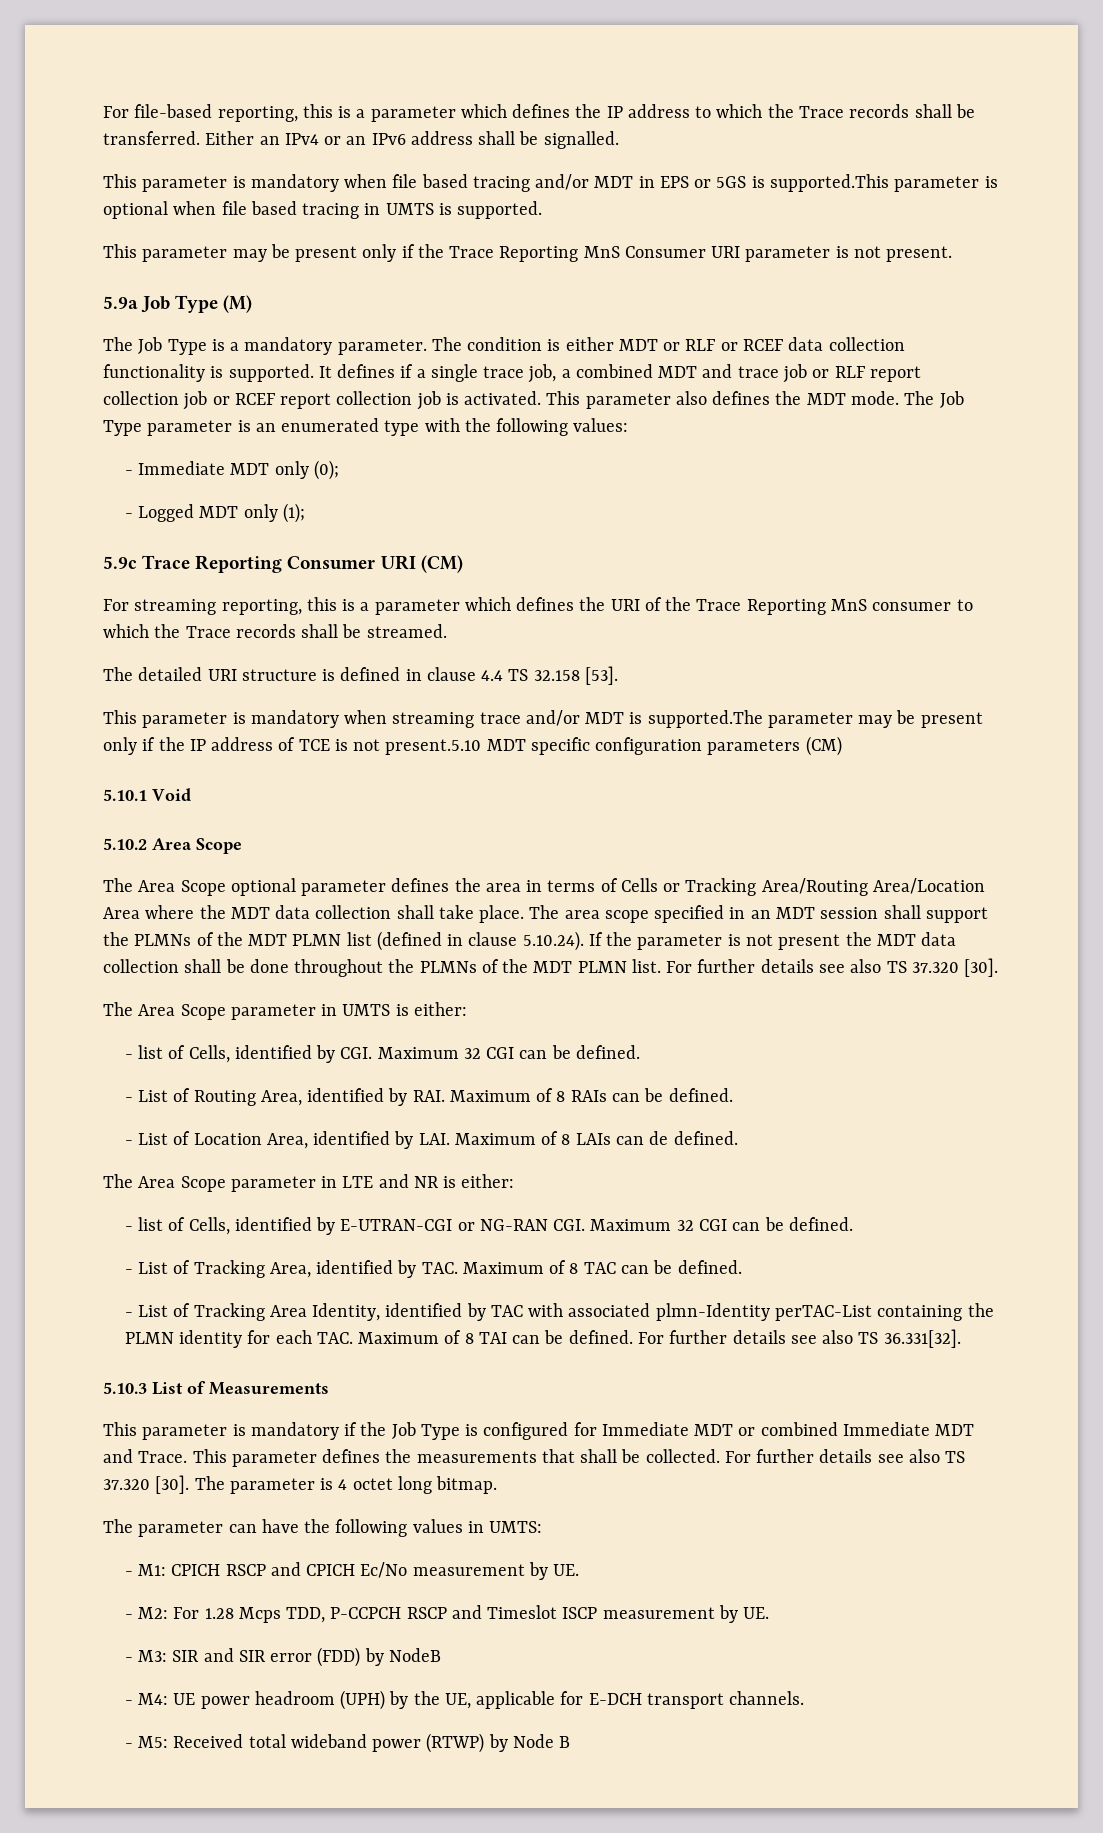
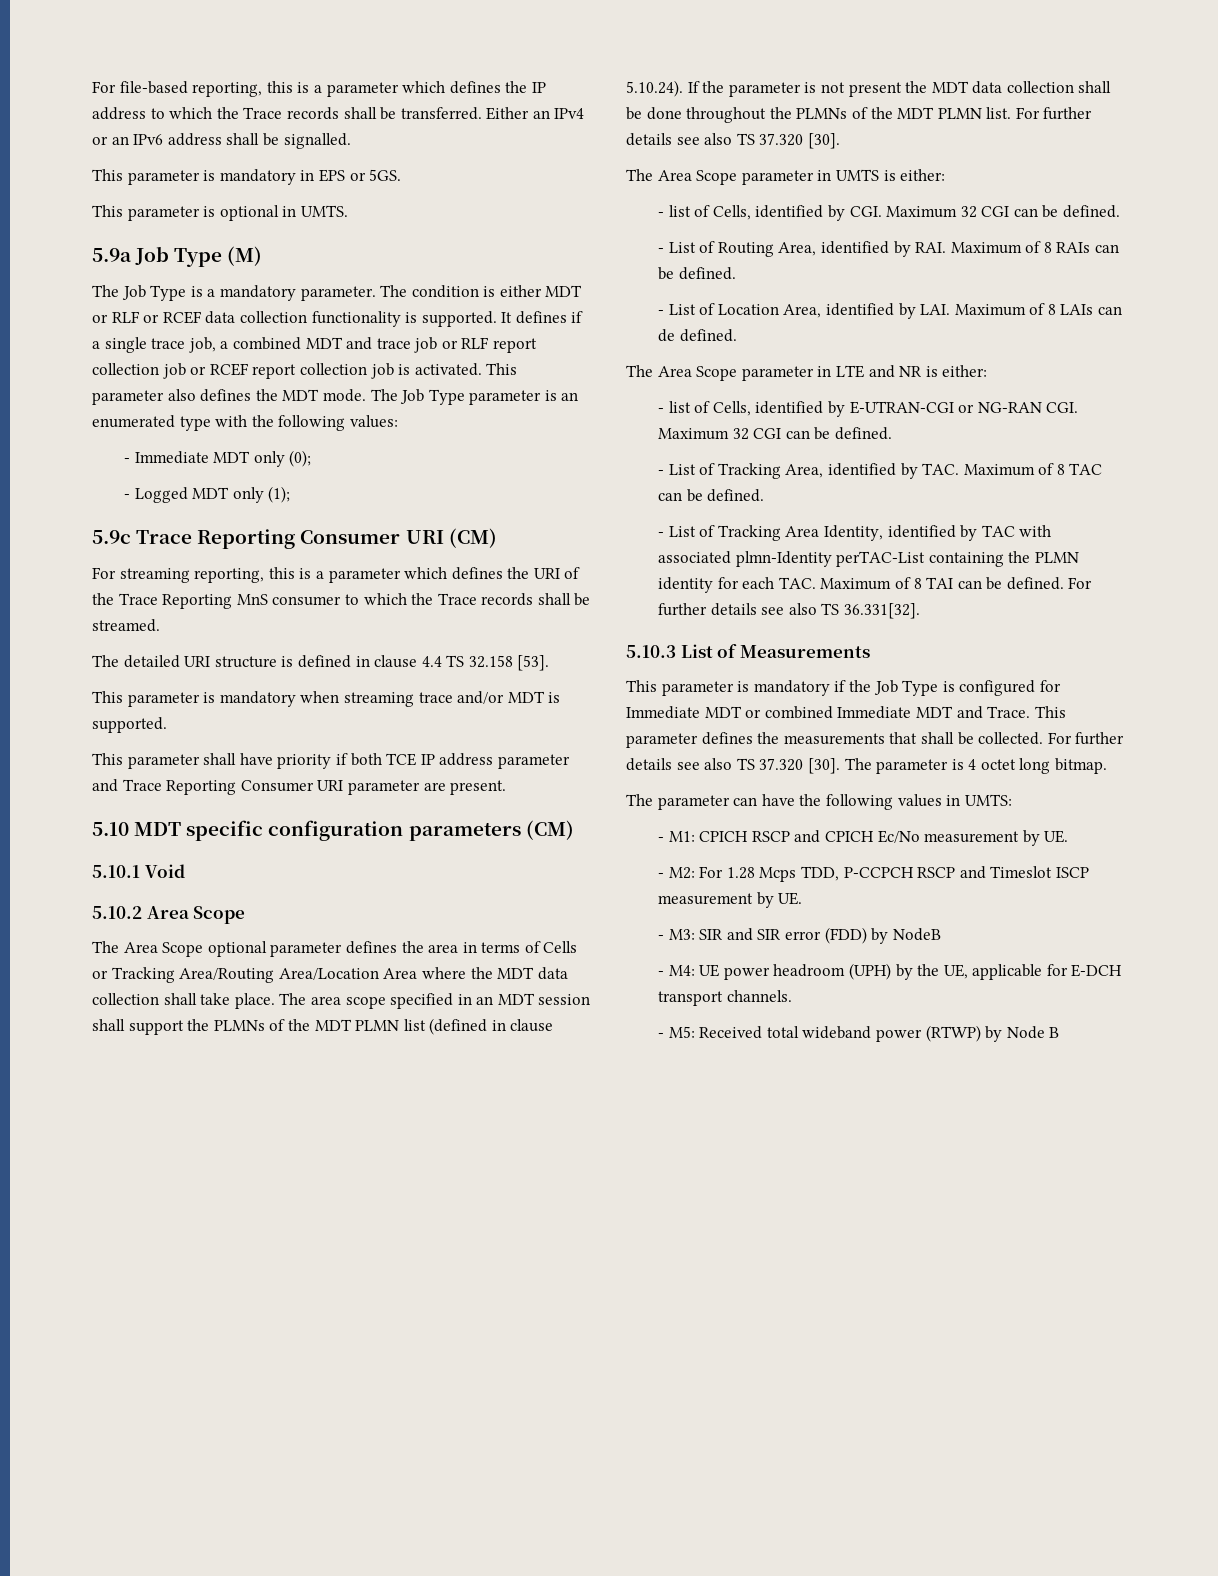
- This parameter is mandatory when file based tracing and/or MDT in EPS or 5GS is supported.This parameter is optional when file based tracing in UMTS is supported.
- This parameter may be present only if the Trace Reporting MnS Consumer URI parameter is not present.
+ This parameter is mandatory in EPS or 5GS.
+ This parameter is optional in UMTS.
- This parameter is mandatory when streaming trace and/or MDT is supported.The parameter may be present only if the IP address of TCE is not present.5.10 MDT specific configuration parameters (CM)
+ This parameter is mandatory when streaming trace and/or MDT is supported.
+ This parameter shall have priority if both TCE IP address parameter and Trace Reporting Consumer URI parameter are present.
+ 5.10 MDT specific configuration parameters (CM)

